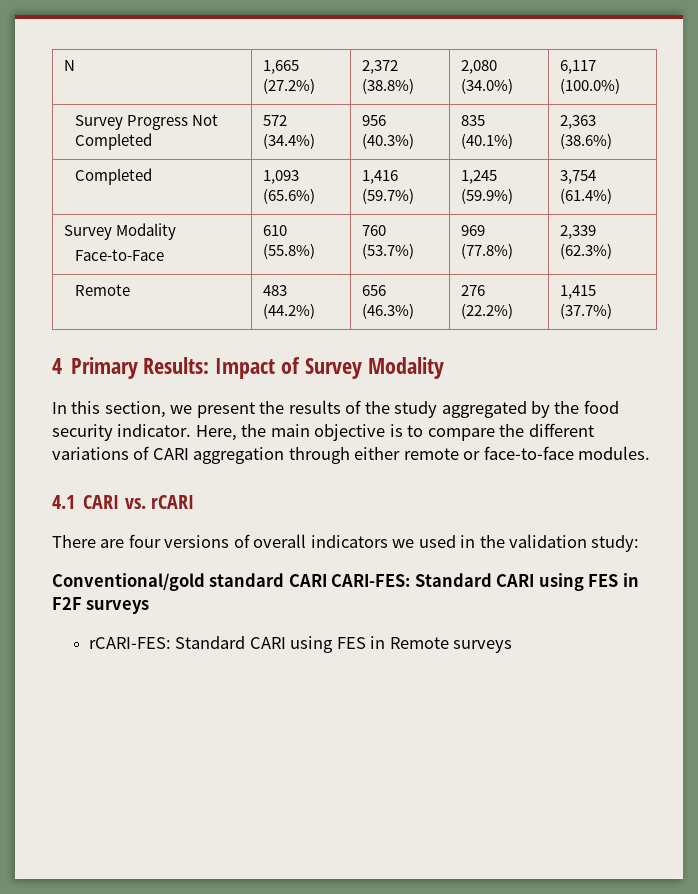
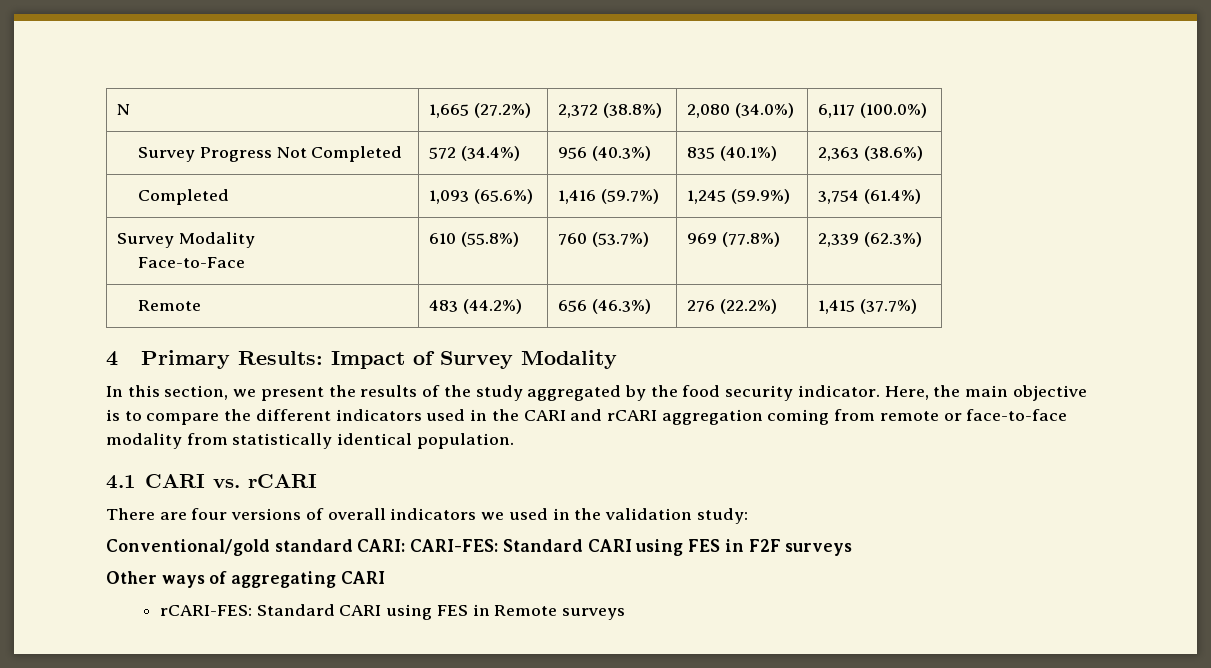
- Here, the main objective is to compare the different variations of CARI aggregation through either remote or face-to-face modules.
+ Here, the main objective is to compare the different indicators used in the CARI and rCARI aggregation coming from remote or face-to-face modality from statistically identical population.
- Conventional/gold standard CARI CARI-FES: Standard CARI using FES in F2F surveys
+ Conventional/gold standard CARI: CARI-FES: Standard CARI using FES in F2F surveys
+ Other ways of aggregating CARI

